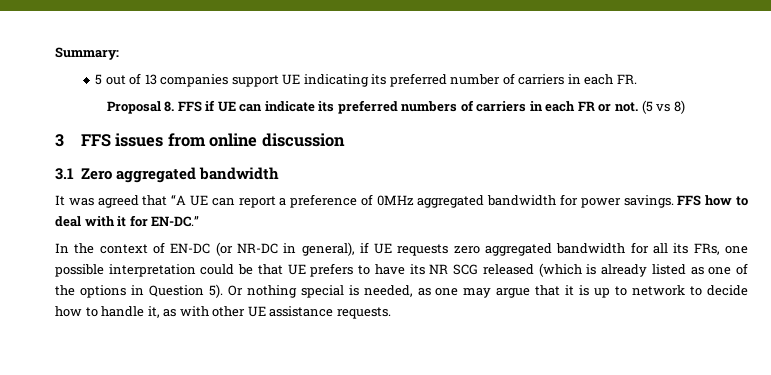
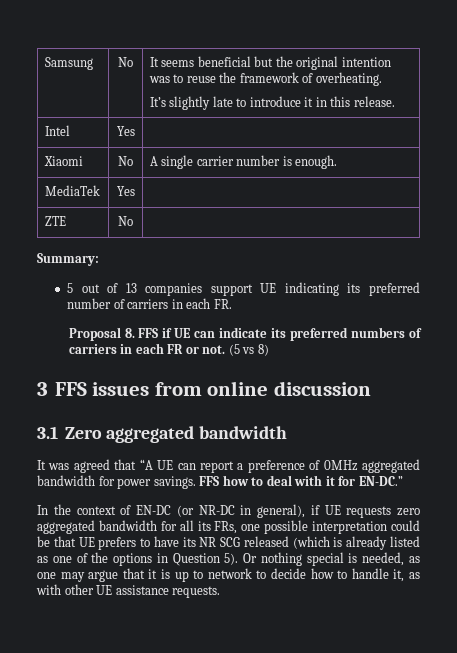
+ Samsung | No | It seems beneficial but the original intention was to reuse the framework of overheating.
+ It’s slightly late to introduce it in this release.
+ Intel | Yes |
+ Xiaomi | No | A single carrier number is enough.
+ MediaTek | Yes |
+ ZTE | No |

